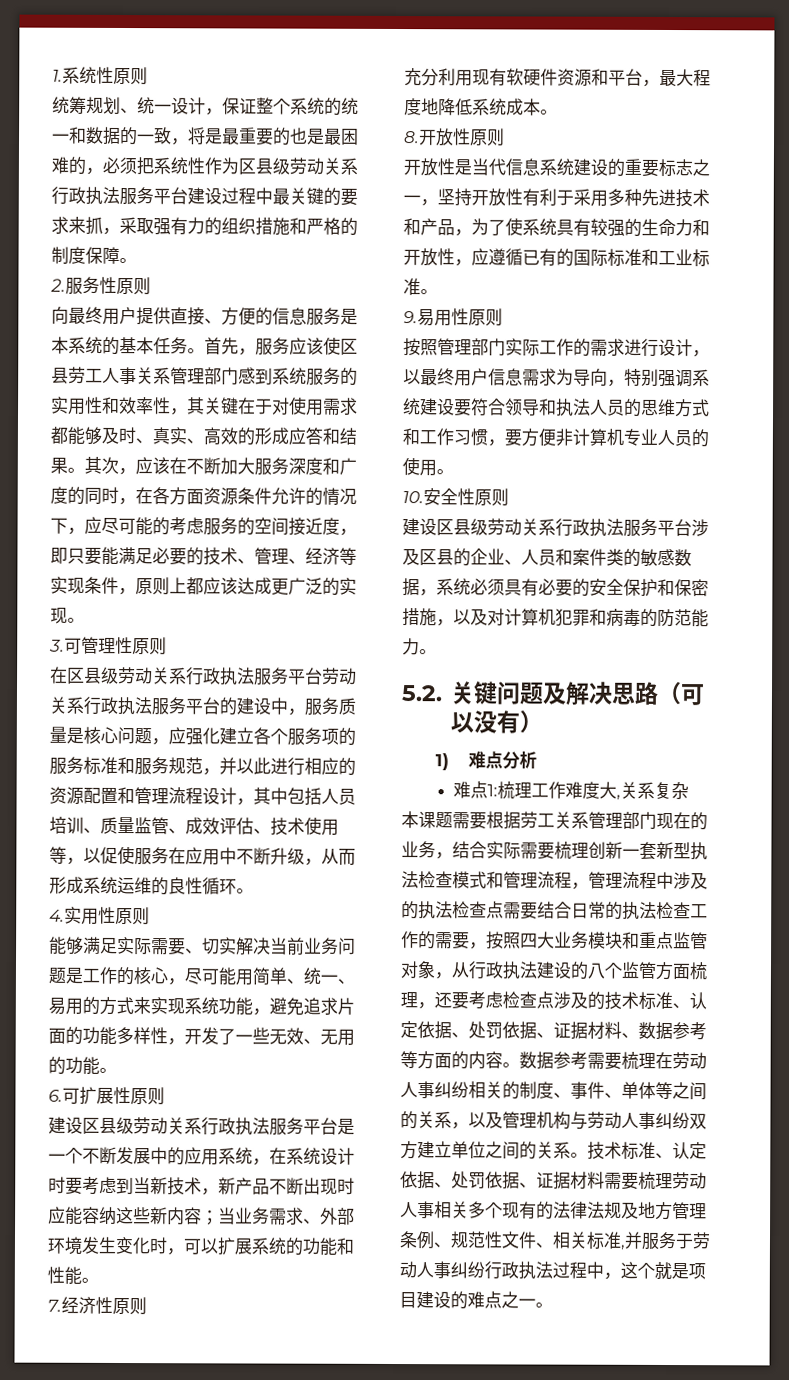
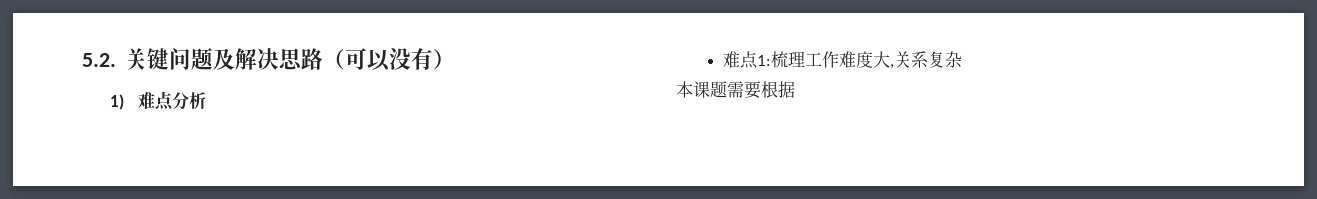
- 1.系统性原则
- 统筹规划、统一设计，保证整个系统的统一和数据的一致，将是最重要的也是最困难的，必须把系统性作为区县级劳动关系行政执法服务平台建设过程中最关键的要求来抓，采取强有力的组织措施和严格的制度保障。
- 2.服务性原则
- 向最终用户提供直接、方便的信息服务是本系统的基本任务。首先，服务应该使区县劳工人事关系管理部门感到系统服务的实用性和效率性，其关键在于对使用需求都能够及时、真实、高效的形成应答和结果。其次，应该在不断加大服务深度和广度的同时，在各方面资源条件允许的情况下，应尽可能的考虑服务的空间接近度，即只要能满足必要的技术、管理、经济等实现条件，原则上都应该达成更广泛的实现。
- 3.可管理性原则
- 在区县级劳动关系行政执法服务平台劳动关系行政执法服务平台的建设中，服务质量是核心问题，应强化建立各个服务项的服务标准和服务规范，并以此进行相应的资源配置和管理流程设计，其中包括人员培训、质量监管、成效评估、技术使用等，以促使服务在应用中不断升级，从而形成系统运维的良性循环。
- 4.实用性原则
- 能够满足实际需要、切实解决当前业务问题是工作的核心，尽可能用简单、统一、易用的方式来实现系统功能，避免追求片面的功能多样性，开发了一些无效、无用的功能。
- 6.可扩展性原则
- 建设区县级劳动关系行政执法服务平台是一个不断发展中的应用系统，在系统设计时要考虑到当新技术，新产品不断出现时应能容纳这些新内容；当业务需求、外部环境发生变化时，可以扩展系统的功能和性能。
- 7.经济性原则
- 充分利用现有软硬件资源和平台，最大程度地降低系统成本。
- 8.开放性原则
- 开放性是当代信息系统建设的重要标志之一，坚持开放性有利于采用多种先进技术和产品，为了使系统具有较强的生命力和开放性，应遵循已有的国际标准和工业标准。
- 9.易用性原则
- 按照管理部门实际工作的需求进行设计，以最终用户信息需求为导向，特别强调系统建设要符合领导和执法人员的思维方式和工作习惯，要方便非计算机专业人员的使用。
- 10.安全性原则
- 建设区县级劳动关系行政执法服务平台涉及区县的企业、人员和案件类的敏感数据，系统必须具有必要的安全保护和保密措施，以及对计算机犯罪和病毒的防范能力。
- 本课题需要根据劳工关系管理部门现在的业务，结合实际需要梳理创新一套新型执法检查模式和管理流程，管理流程中涉及的执法检查点需要结合日常的执法检查工作的需要，按照四大业务模块和重点监管对象，从行政执法建设的八个监管方面梳理，还要考虑检查点涉及的技术标准、认定依据、处罚依据、证据材料、数据参考等方面的内容。数据参考需要梳理在劳动人事纠纷相关的制度、事件、单体等之间的关系，以及管理机构与劳动人事纠纷双方建立单位之间的关系。技术标准、认定依据、处罚依据、证据材料需要梳理劳动人事相关多个现有的法律法规及地方管理条例、规范性文件、相关标准,并服务于劳动人事纠纷行政执法过程中，这个就是项目建设的难点之一。
+ 本课题需要根据

